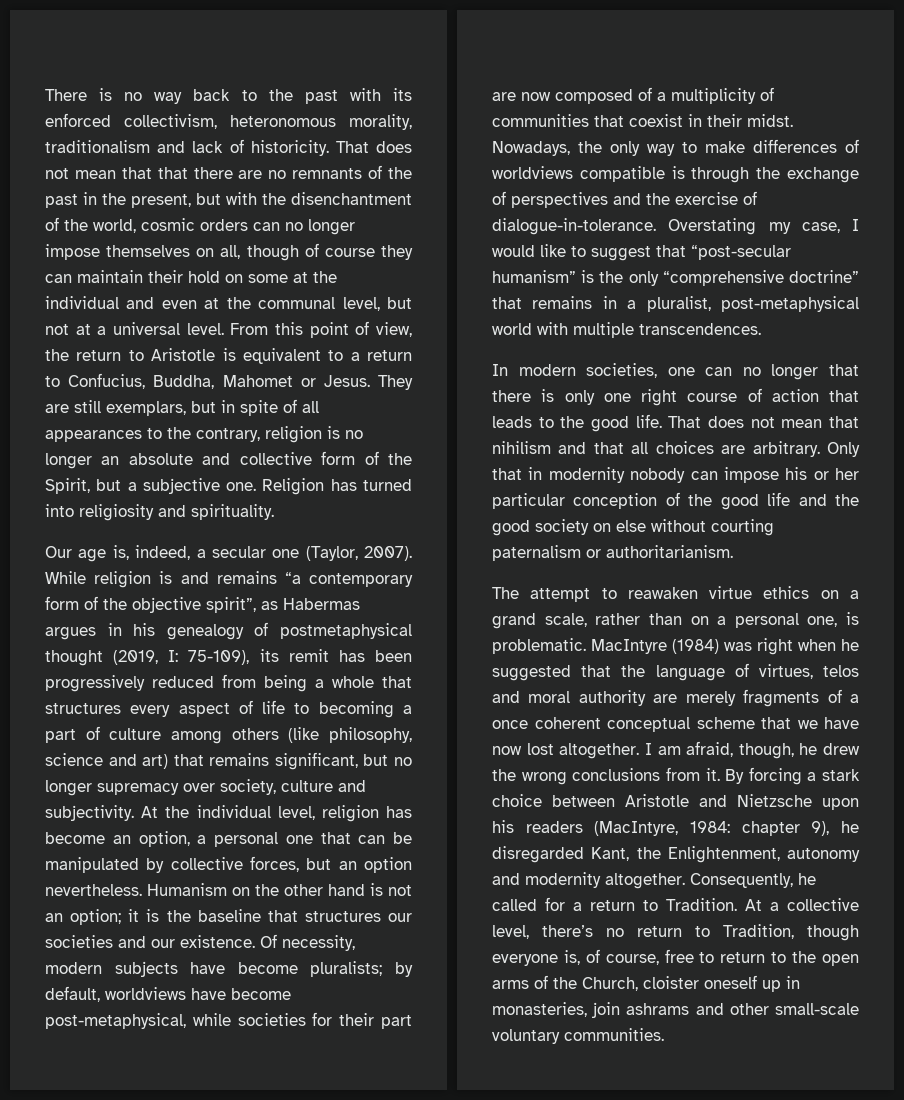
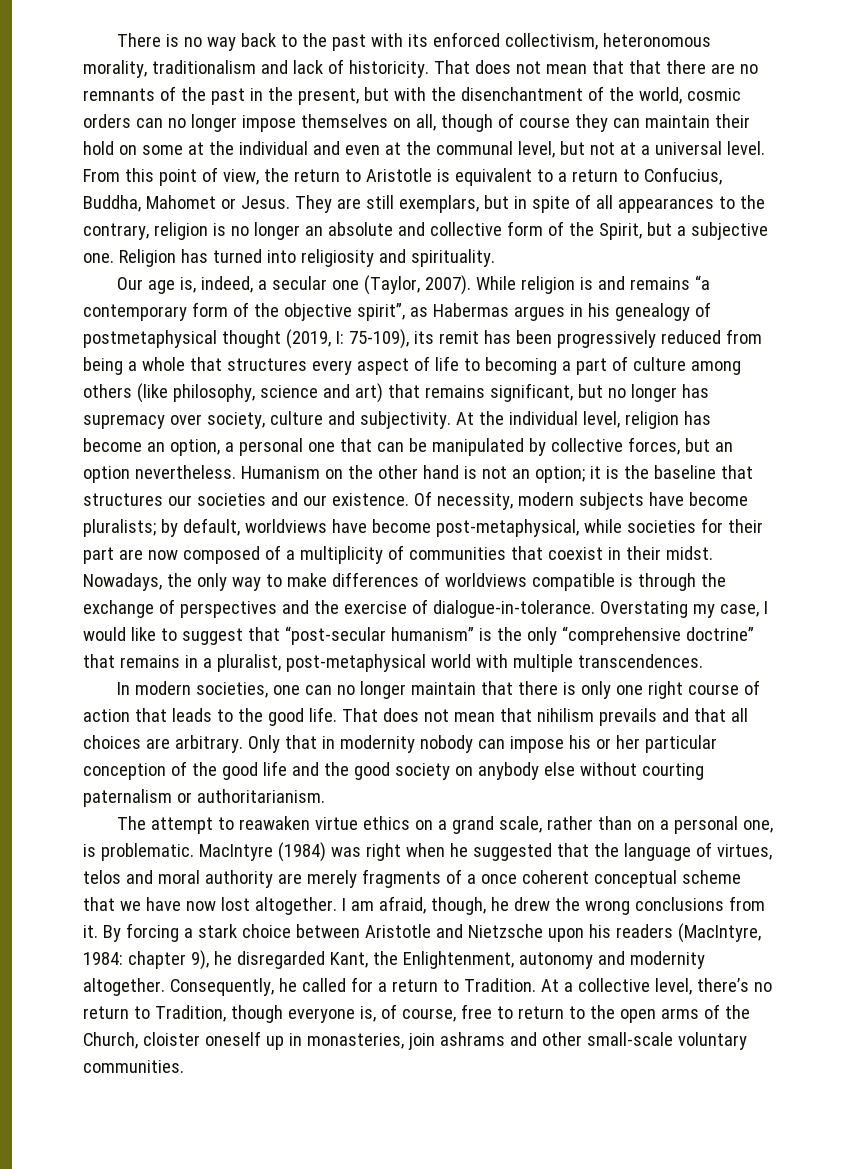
- 75-109), its remit has been progressively reduced from being a whole that structures every aspect of life to becoming a part of culture among others (like philosophy, science and art) that remains significant, but no longer supremacy over society, culture and subjectivity.
+ 75-109), its remit has been progressively reduced from being a whole that structures every aspect of life to becoming a part of culture among others (like philosophy, science and art) that remains significant, but no longer has supremacy over society, culture and subjectivity.
- In modern societies, one can no longer that there is only one right course of action that leads to the good life.
+ In modern societies, one can no longer maintain that there is only one right course of action that leads to the good life.
- That does not mean that nihilism and that all choices are arbitrary.
+ That does not mean that nihilism prevails and that all choices are arbitrary.
- Only that in modernity nobody can impose his or her particular conception of the good life and the good society on else without courting paternalism or authoritarianism.
+ Only that in modernity nobody can impose his or her particular conception of the good life and the good society on anybody else without courting paternalism or authoritarianism.

